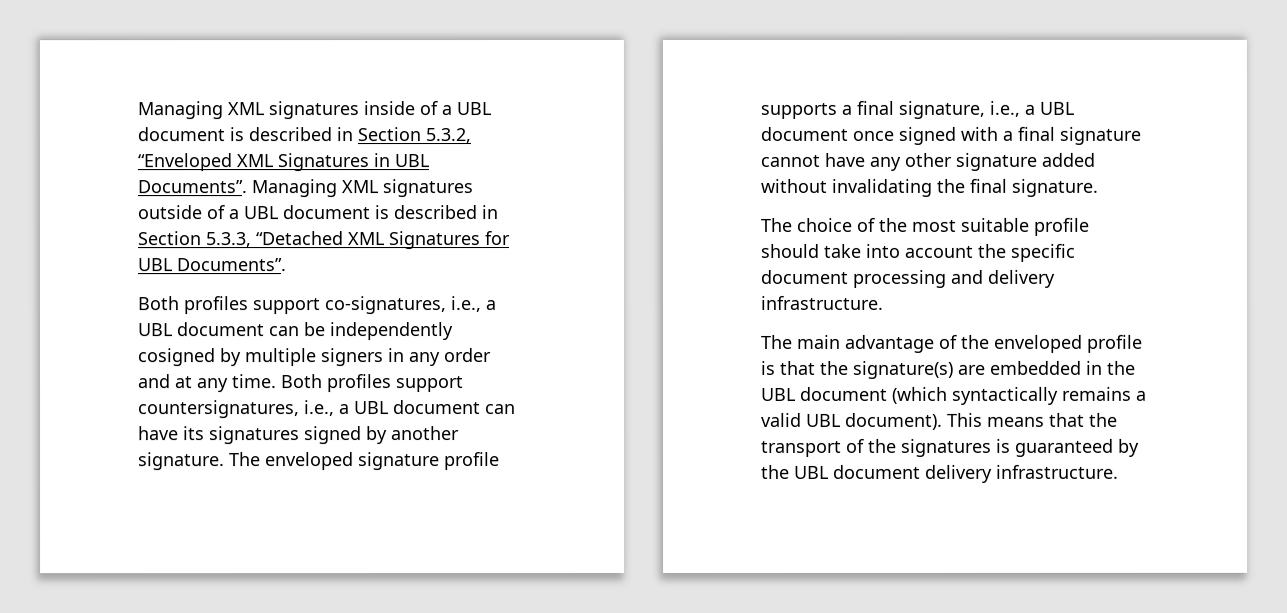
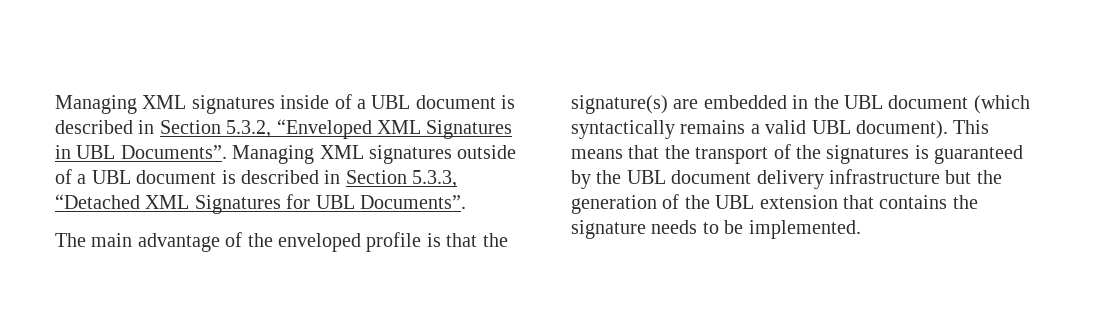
- Both profiles support co-signatures, i.e., a UBL document can be independently cosigned by multiple signers in any order and at any time. Both profiles support countersignatures, i.e., a UBL document can have its signatures signed by another signature. The enveloped signature profile supports a final signature, i.e., a UBL document once signed with a final signature cannot have any other signature added without invalidating the final signature.
- The choice of the most suitable profile should take into account the specific document processing and delivery infrastructure.
- This means that the transport of the signatures is guaranteed by the UBL document delivery infrastructure.
+ This means that the transport of the signatures is guaranteed by the UBL document delivery infrastructure but the generation of the UBL extension that contains the signature needs to be implemented.

